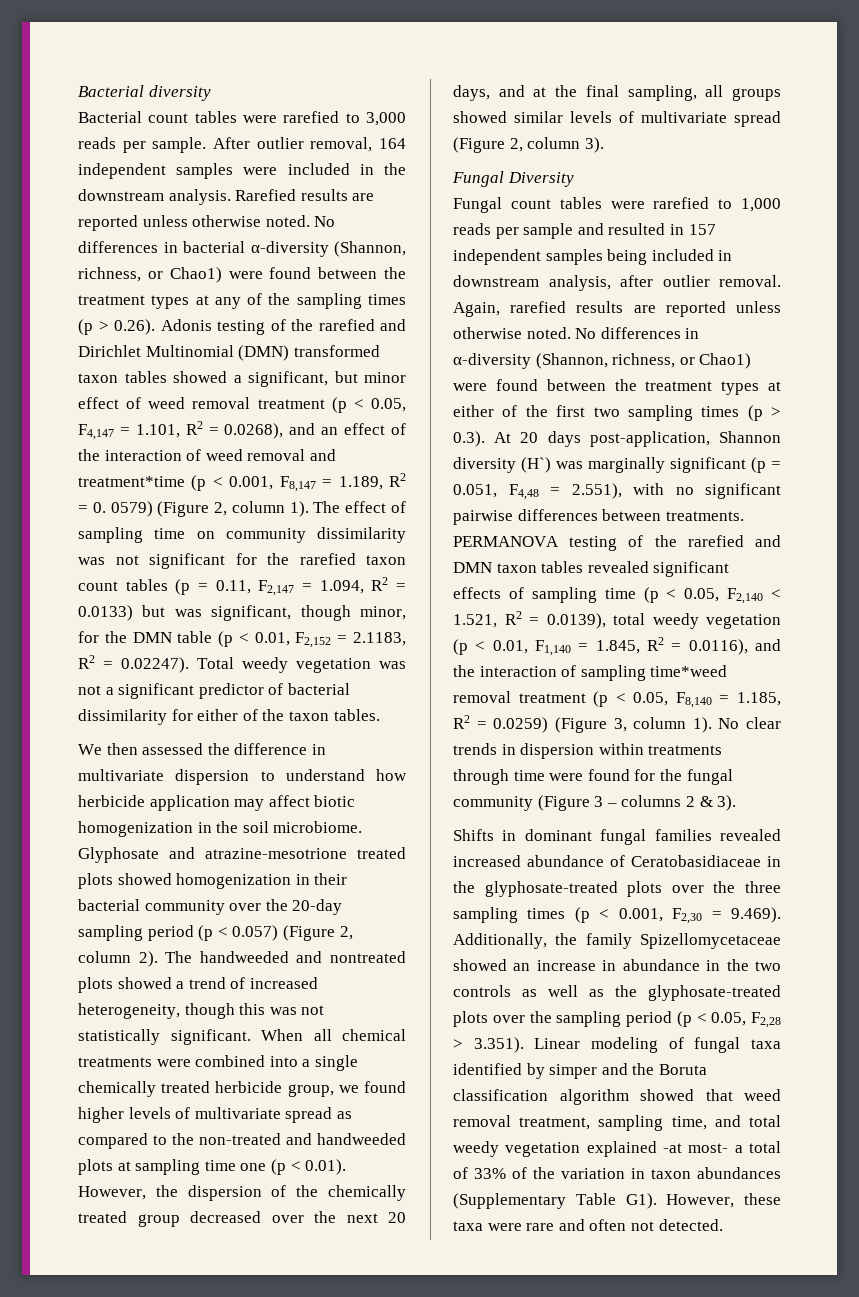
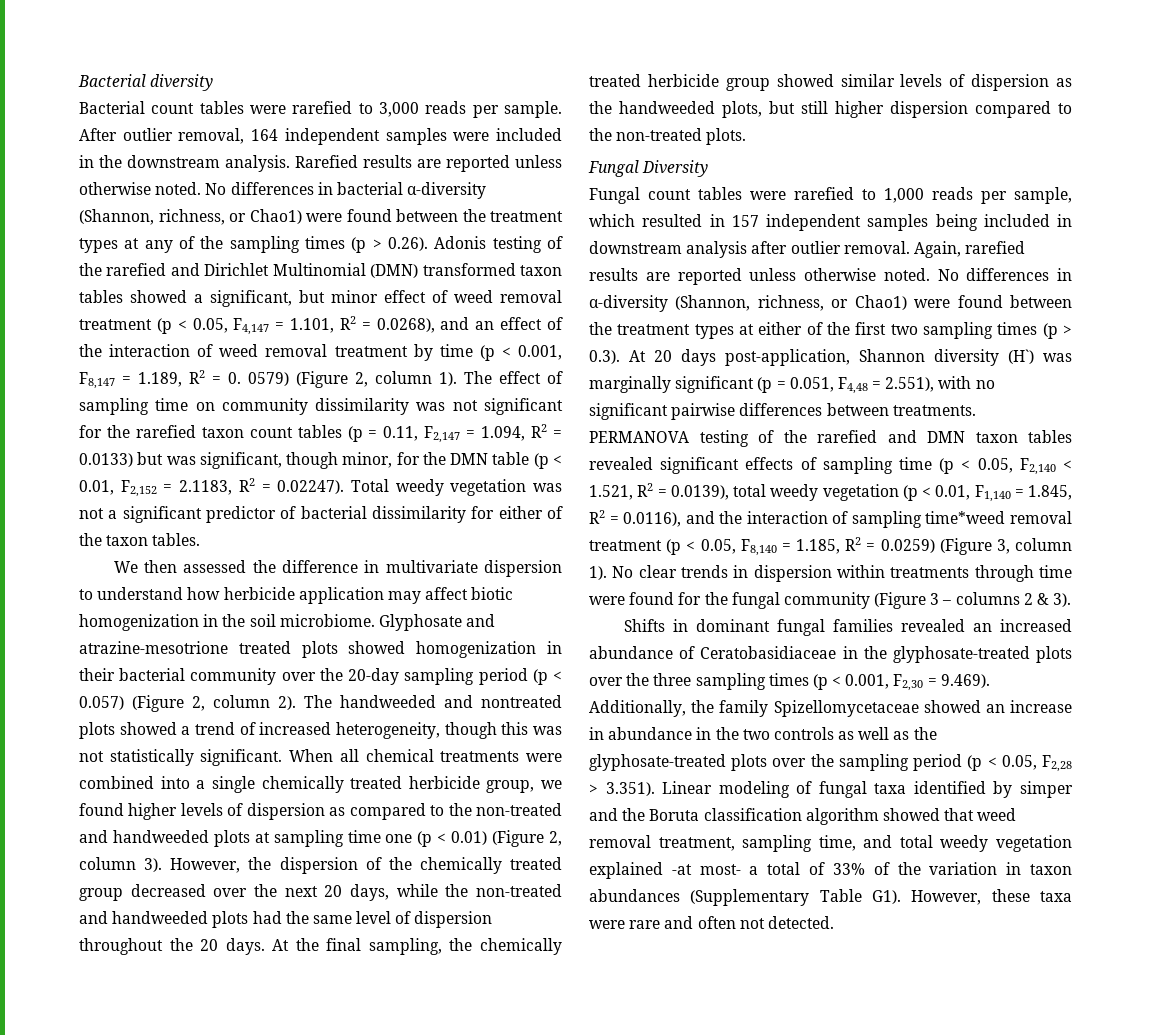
- No differences in bacterial α-diversity (Shannon, richness, or Chao1) were found between the treatment types at any of the sampling times (p > 0.26). Adonis testing of the rarefied and Dirichlet Multinomial (DMN) transformed taxon tables showed a significant, but minor effect of weed removal treatment (p < 0.05, F4,147 = 1.101, R2 = 0.0268), and an effect of the interaction of weed removal and treatment*time (p < 0.001, F8,147 = 1.189, R2 = 0. 0579) (Figure 2, column 1).
+ No differences in bacterial α-diversity (Shannon, richness, or Chao1) were found between the treatment types at any of the sampling times (p > 0.26). Adonis testing of the rarefied and Dirichlet Multinomial (DMN) transformed taxon tables showed a significant, but minor effect of weed removal treatment (p < 0.05, F4,147 = 1.101, R2 = 0.0268), and an effect of the interaction of weed removal treatment by time (p < 0.001, F8,147 = 1.189, R2 = 0. 0579) (Figure 2, column 1).
- When all chemical treatments were combined into a single chemically treated herbicide group, we found higher levels of multivariate spread as compared to the non-treated and handweeded plots at sampling time one (p < 0.01). However, the dispersion of the chemically treated group decreased over the next 20 days, and at the final sampling, all groups showed similar levels of multivariate spread (Figure 2, column 3).
+ When all chemical treatments were combined into a single chemically treated herbicide group, we found higher levels of dispersion as compared to the non-treated and handweeded plots at sampling time one (p < 0.01) (Figure 2, column 3). However, the dispersion of the chemically treated group decreased over the next 20 days, while the non-treated and handweeded plots had the same level of dispersion throughout the 20 days. At the final sampling, the chemically treated herbicide group showed similar levels of dispersion as the handweeded plots, but still higher dispersion compared to the non-treated plots.
- Fungal count tables were rarefied to 1,000 reads per sample and resulted in 157 independent samples being included in downstream analysis, after outlier removal.
+ Fungal count tables were rarefied to 1,000 reads per sample, which resulted in 157 independent samples being included in downstream analysis after outlier removal.
- Shifts in dominant fungal families revealed increased abundance of Ceratobasidiaceae in the glyphosate-treated plots over the three sampling times (p < 0.001, F2,30 = 9.469). Additionally, the family Spizellomycetaceae showed an increase in abundance in the two controls as well as the glyphosate-treated plots over the sampling period (p < 0.05, F2,28 > 3.351). Linear modeling of fungal taxa identified by simper and the Boruta classification algorithm showed that weed removal treatment, sampling time, and total weedy vegetation explained -at most- a total of 33% of the variation in taxon abundances (Supplementary Table G1). However, these taxa were rare and often not detected.
+ Shifts in dominant fungal families revealed an increased abundance of Ceratobasidiaceae in the glyphosate-treated plots over the three sampling times (p < 0.001, F2,30 = 9.469). Additionally, the family Spizellomycetaceae showed an increase in abundance in the two controls as well as the glyphosate-treated plots over the sampling period (p < 0.05, F2,28 > 3.351). Linear modeling of fungal taxa identified by simper and the Boruta classification algorithm showed that weed removal treatment, sampling time, and total weedy vegetation explained -at most- a total of 33% of the variation in taxon abundances (Supplementary Table G1). However, these taxa were rare and often not detected.

